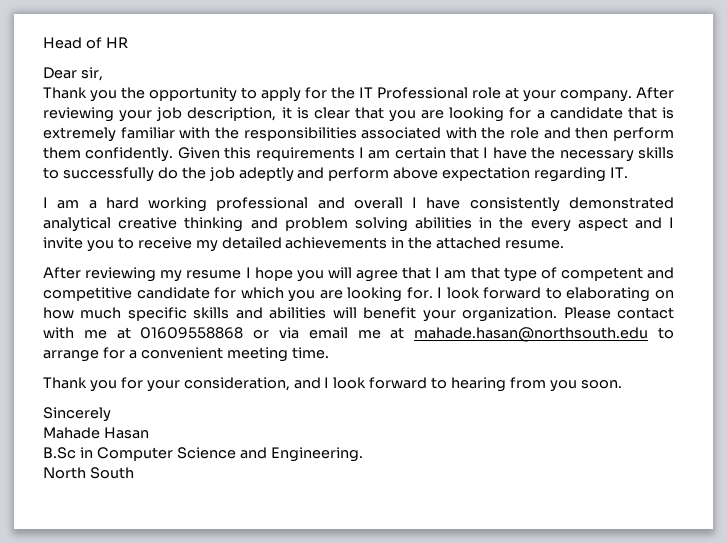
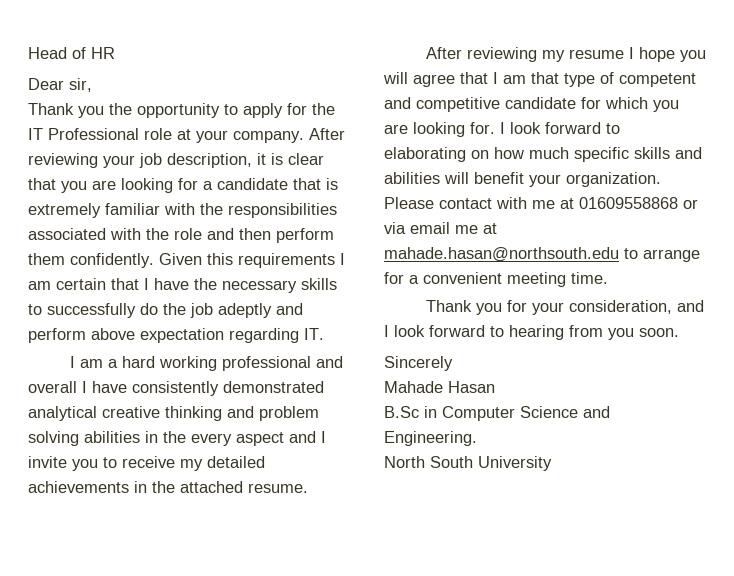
- North South
+ North South University

